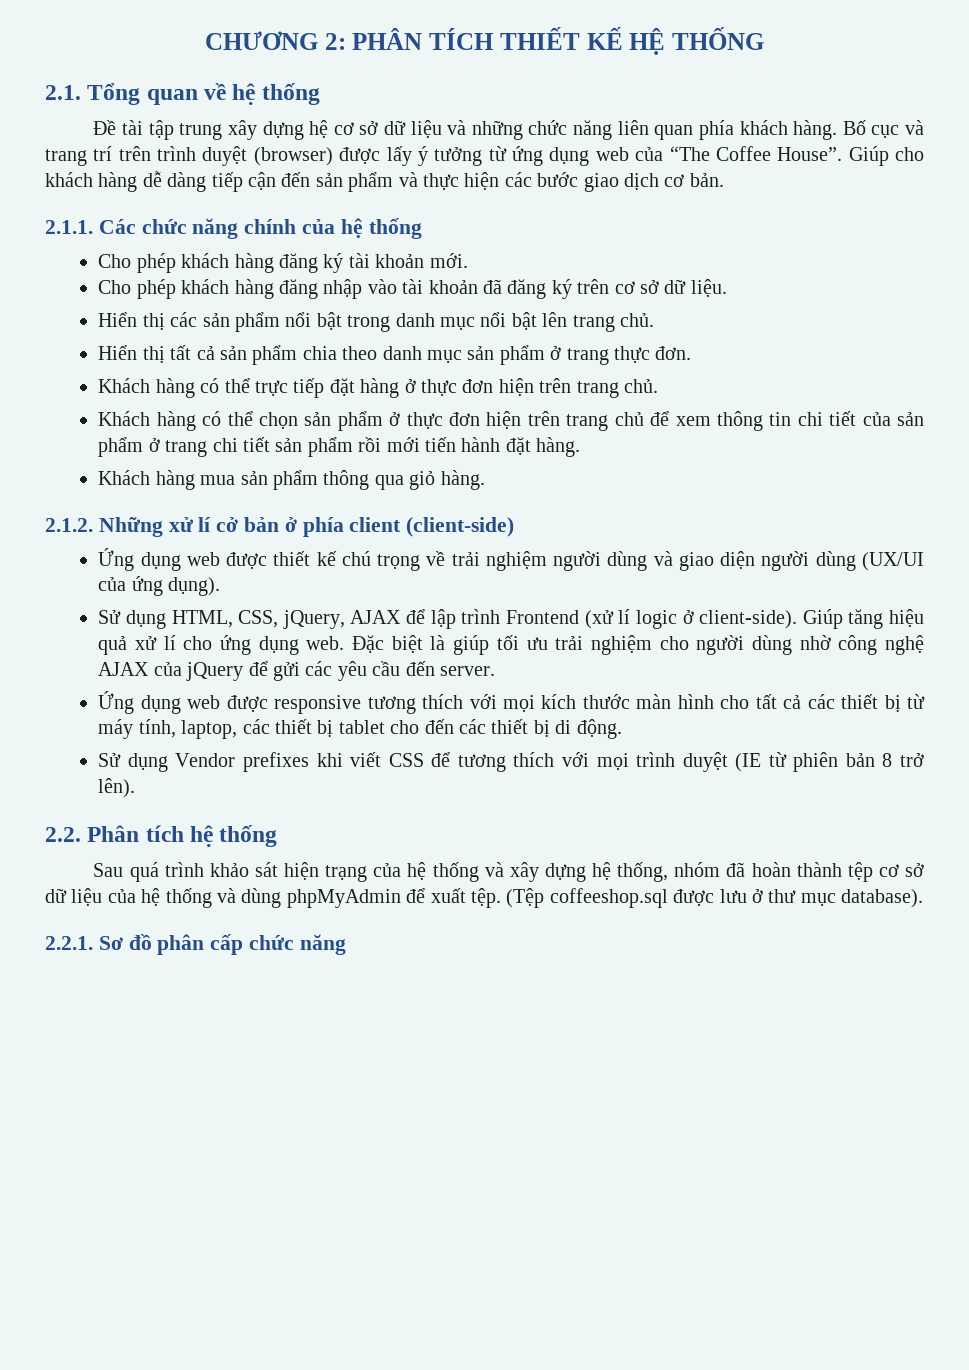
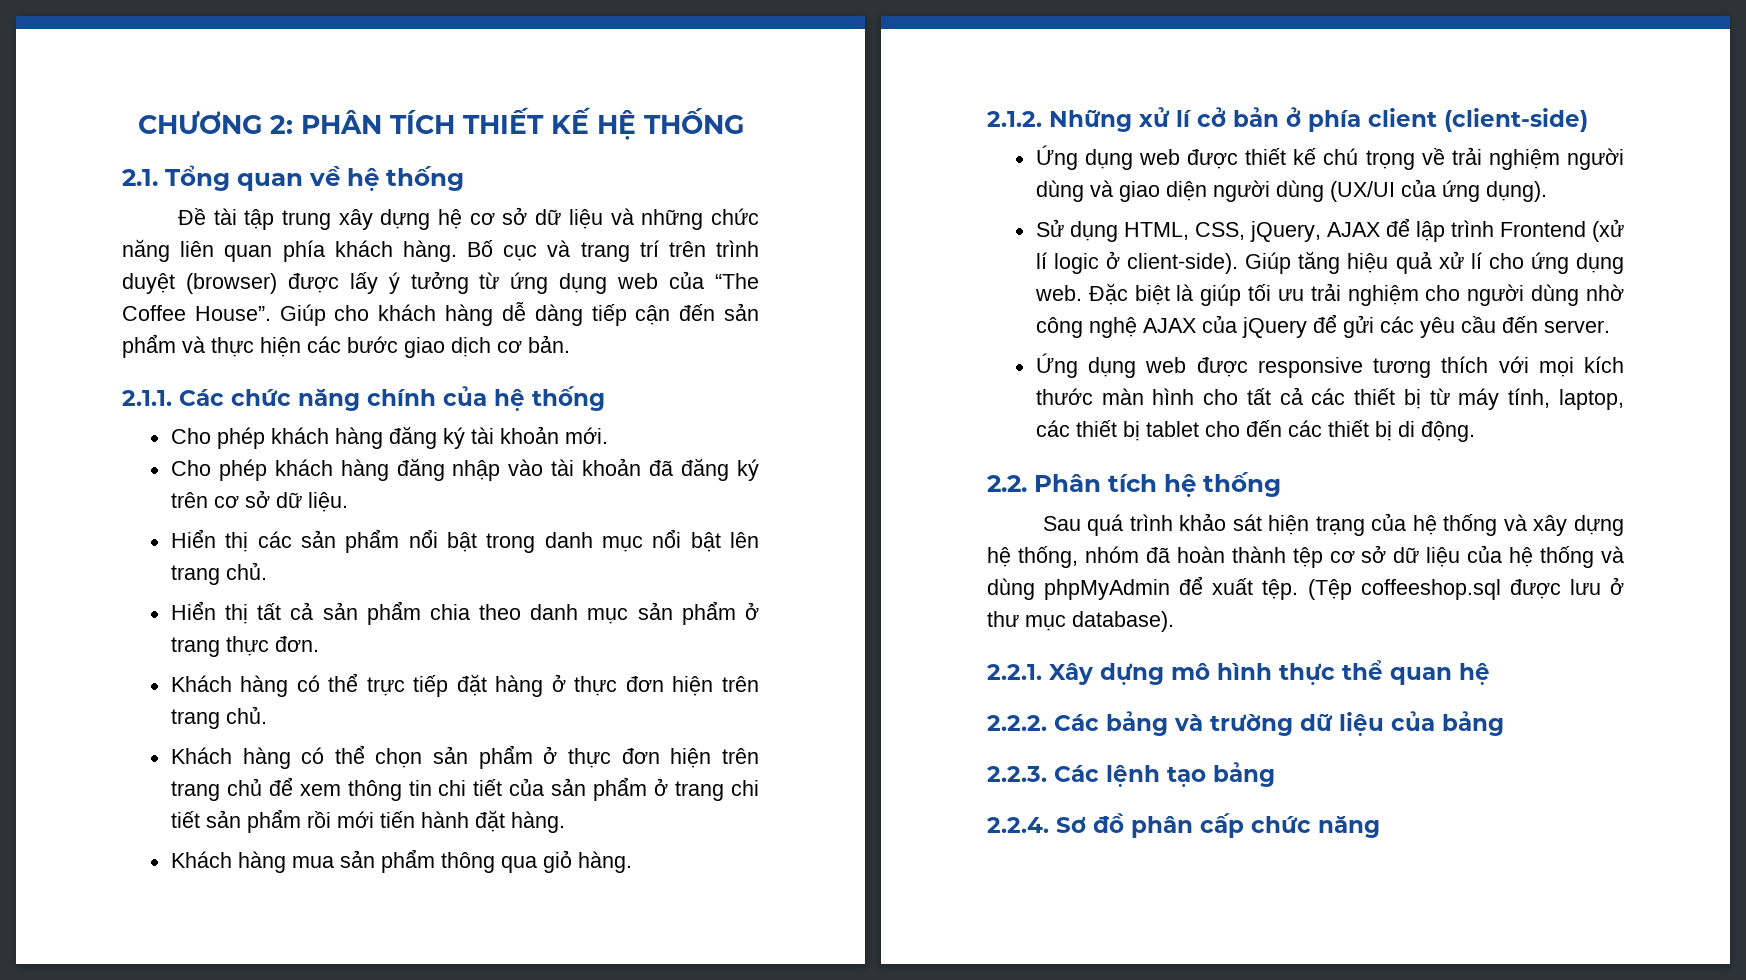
- Sử dụng Vendor prefixes khi viết CSS để tương thích với mọi trình duyệt (IE từ phiên bản 8 trở lên).
- 2.2.1. Sơ đồ phân cấp chức năng
+ 2.2.1. Xây dựng mô hình thực thể quan hệ
+ 2.2.2. Các bảng và trường dữ liệu của bảng
+ 2.2.3. Các lệnh tạo bảng
+ 2.2.4. Sơ đồ phân cấp chức năng

